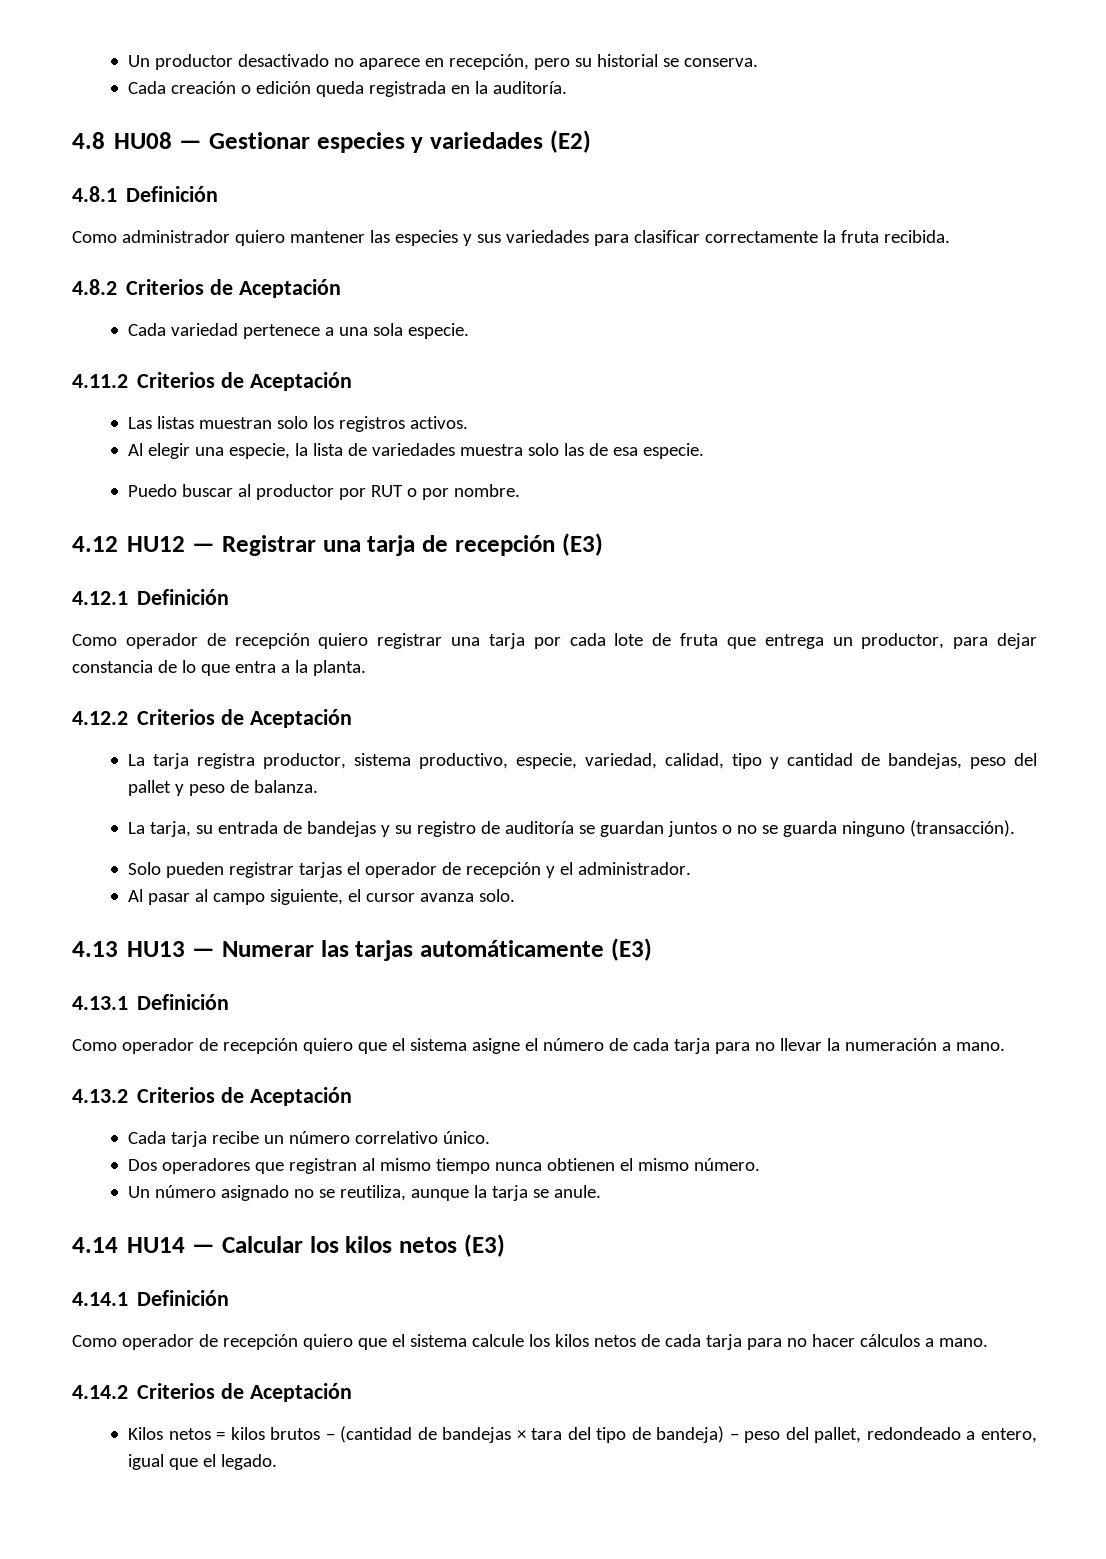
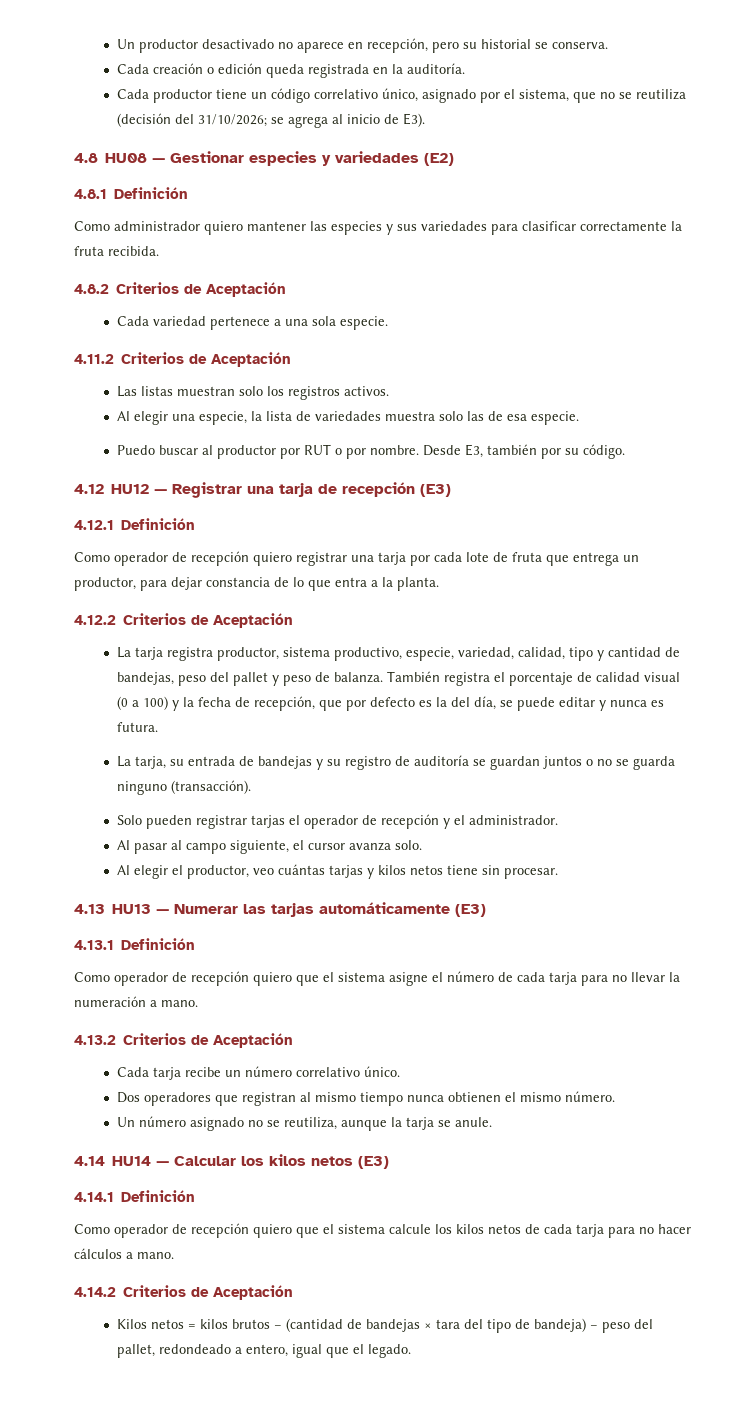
+ Cada productor tiene un código correlativo único, asignado por el sistema, que no se reutiliza (decisión del 31/10/2026; se agrega al inicio de E3).
+ Desde E3, también por su código.
+ También registra el porcentaje de calidad visual (0 a 100) y la fecha de recepción, que por defecto es la del día, se puede editar y nunca es futura.
+ Al elegir el productor, veo cuántas tarjas y kilos netos tiene sin procesar.

